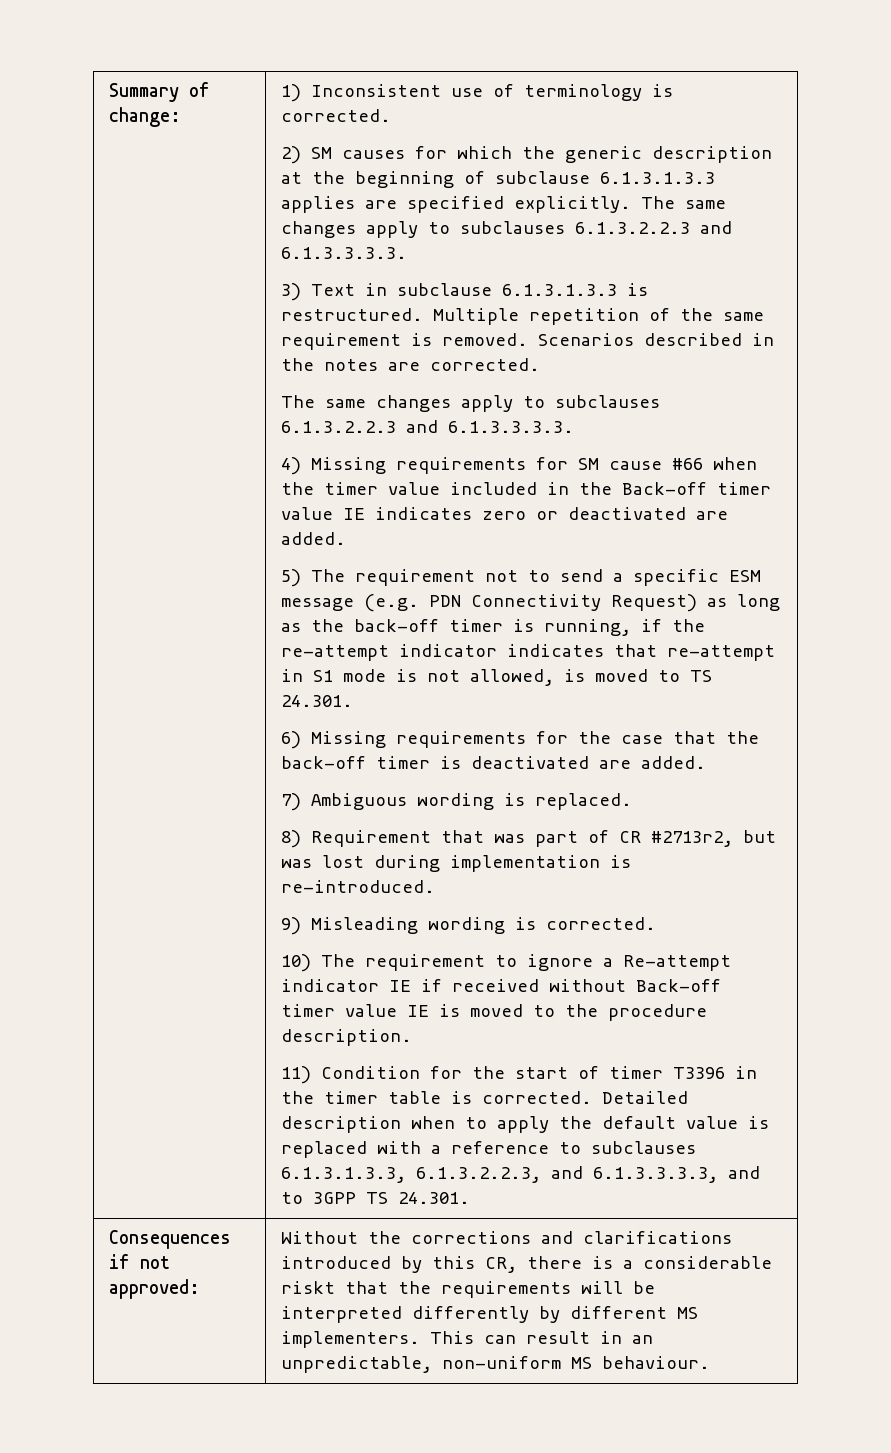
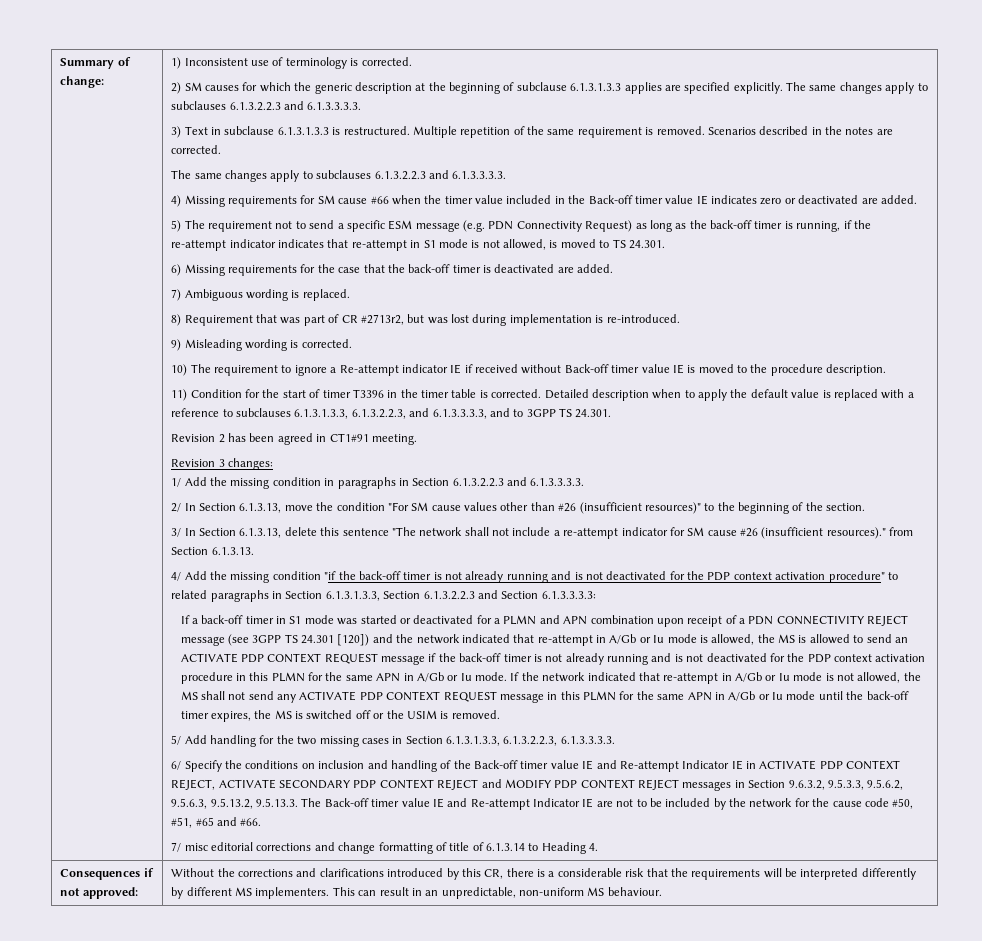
+ Revision 2 has been agreed in CT1#91 meeting.
+ Revision 3 changes:
+ 1/ Add the missing condition in paragraphs in Section 6.1.3.2.2.3 and 6.1.3.3.3.3.
+ 2/ In Section 6.1.3.13, move the condition "For SM cause values other than #26 (insufficient resources)" to the beginning of the section.
+ 3/ In Section 6.1.3.13, delete this sentence "The network shall not include a re-attempt indicator for SM cause #26 (insufficient resources)." from Section 6.1.3.13.
+ 4/ Add the missing condition "if the back-off timer is not already running and is not deactivated for the PDP context activation procedure" to related paragraphs in Section 6.1.3.1.3.3, Section 6.1.3.2.2.3 and Section 6.1.3.3.3.3:
+ If a back-off timer in S1 mode was started or deactivated for a PLMN and APN combination upon receipt of a PDN CONNECTIVITY REJECT message (see 3GPP TS 24.301 [120]) and the network indicated that re-attempt in A/Gb or Iu mode is allowed, the MS is allowed to send an ACTIVATE PDP CONTEXT REQUEST message if the back-off timer is not already running and is not deactivated for the PDP context activation procedure in this PLMN for the same APN in A/Gb or Iu mode. If the network indicated that re-attempt in A/Gb or Iu mode is not allowed, the MS shall not send any ACTIVATE PDP CONTEXT REQUEST message in this PLMN for the same APN in A/Gb or Iu mode until the back-off timer expires, the MS is switched off or the USIM is removed.
+ 5/ Add handling for the two missing cases in Section 6.1.3.1.3.3, 6.1.3.2.2.3, 6.1.3.3.3.3.
+ 6/ Specify the conditions on inclusion and handling of the Back-off timer value IE and Re-attempt Indicator IE in ACTIVATE PDP CONTEXT REJECT, ACTIVATE SECONDARY PDP CONTEXT REJECT and MODIFY PDP CONTEXT REJECT messages in Section 9.6.3.2, 9.5.3.3, 9.5.6.2, 9.5.6.3, 9.5.13.2, 9.5.13.3. The Back-off timer value IE and Re-attempt Indicator IE are not to be included by the network for the cause code #50, #51, #65 and #66.
+ 7/ misc editorial corrections and change formatting of title of 6.1.3.14 to Heading 4.
- Consequences if not approved: | Without the corrections and clarifications introduced by this CR, there is a considerable riskt that the requirements will be interpreted differently by different MS implementers. This can result in an unpredictable, non-uniform MS behaviour.
+ Consequences if not approved: | Without the corrections and clarifications introduced by this CR, there is a considerable risk that the requirements will be interpreted differently by different MS implementers. This can result in an unpredictable, non-uniform MS behaviour.

